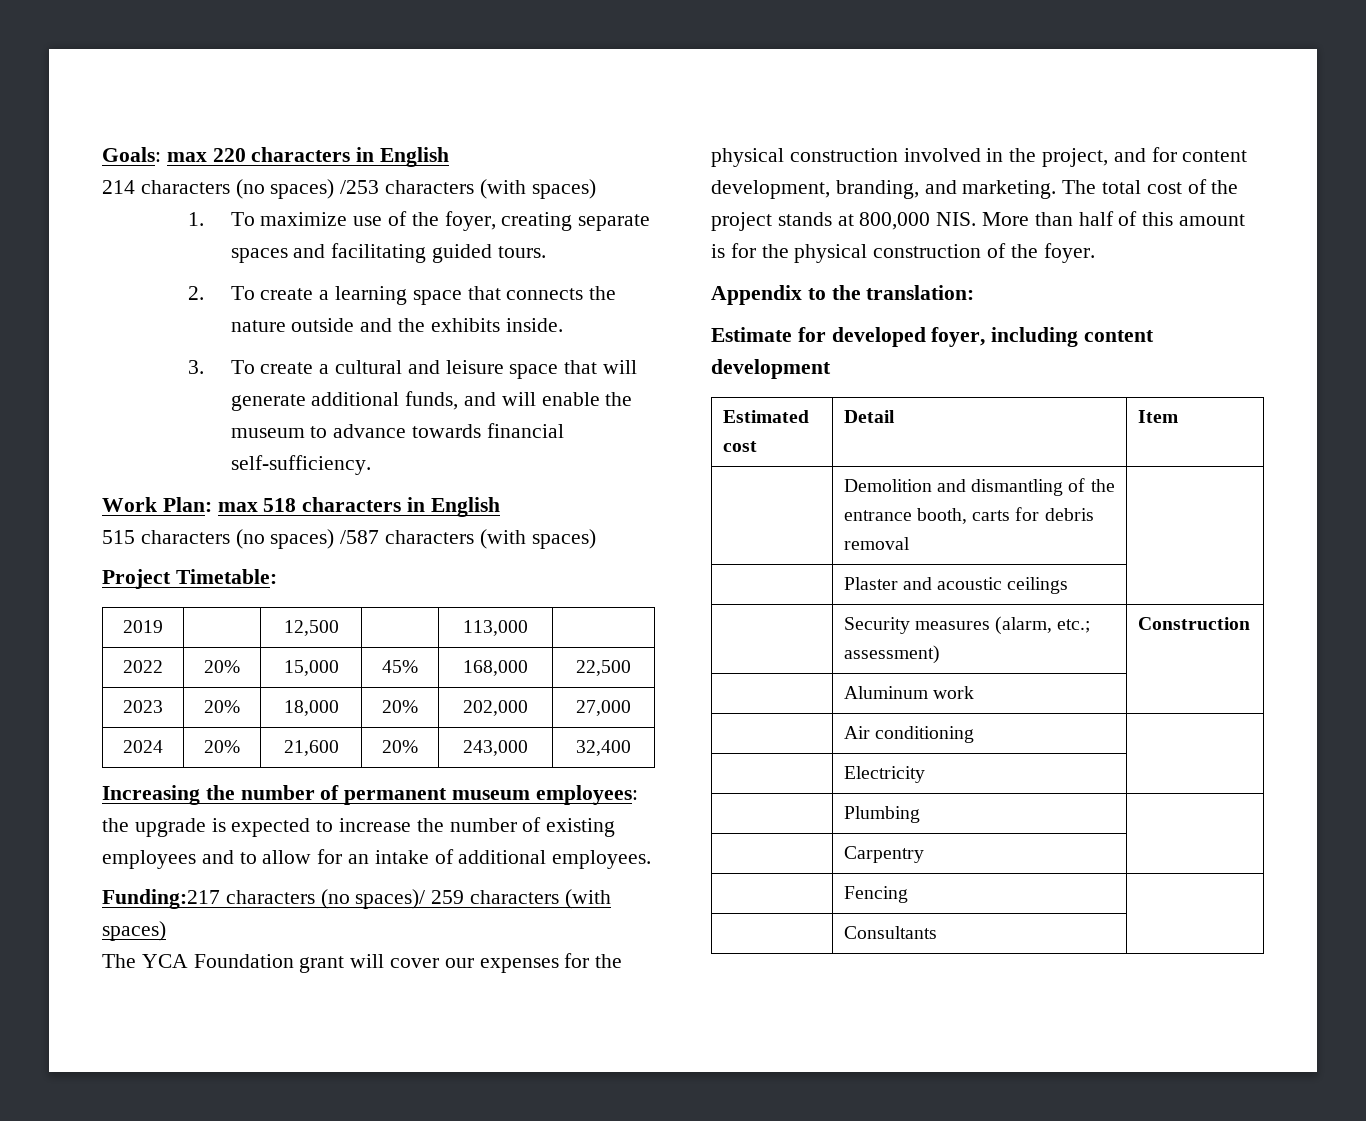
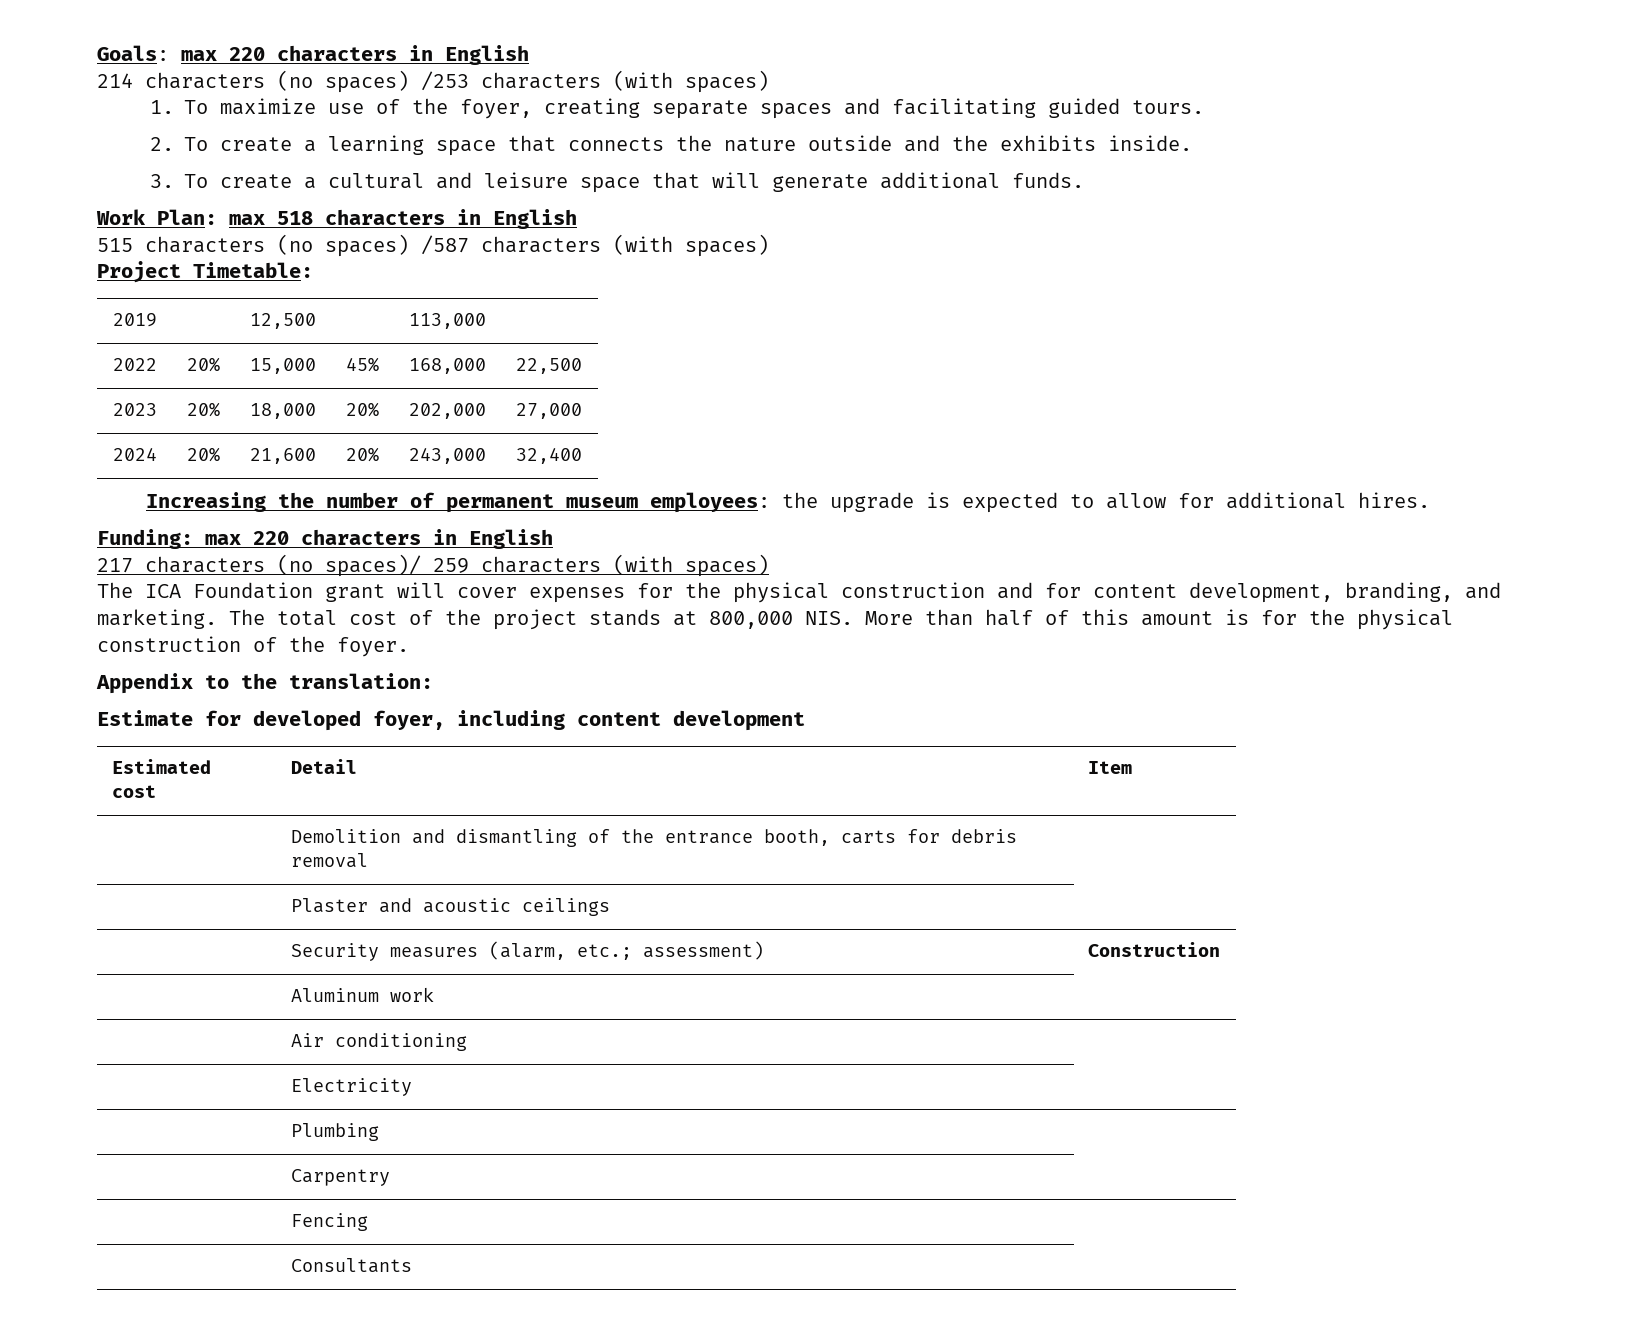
- 3. To create a cultural and leisure space that will generate additional funds, and will enable the museum to advance towards financial self-sufficiency.
+ 3. To create a cultural and leisure space that will generate additional funds.
- Increasing the number of permanent museum employees: the upgrade is expected to increase the number of existing employees and to allow for an intake of additional employees.
- Funding:217 characters (no spaces)/ 259 characters (with spaces)
+ Increasing the number of permanent museum employees: the upgrade is expected to allow for additional hires.
+ Funding: max 220 characters in English
+ 217 characters (no spaces)/ 259 characters (with spaces)
- The YCA Foundation grant will cover our expenses for the physical construction involved in the project, and for content development, branding, and marketing.
+ The ICA Foundation grant will cover expenses for the physical construction and for content development, branding, and marketing.

